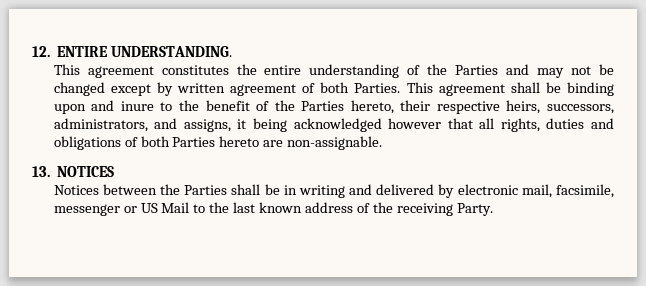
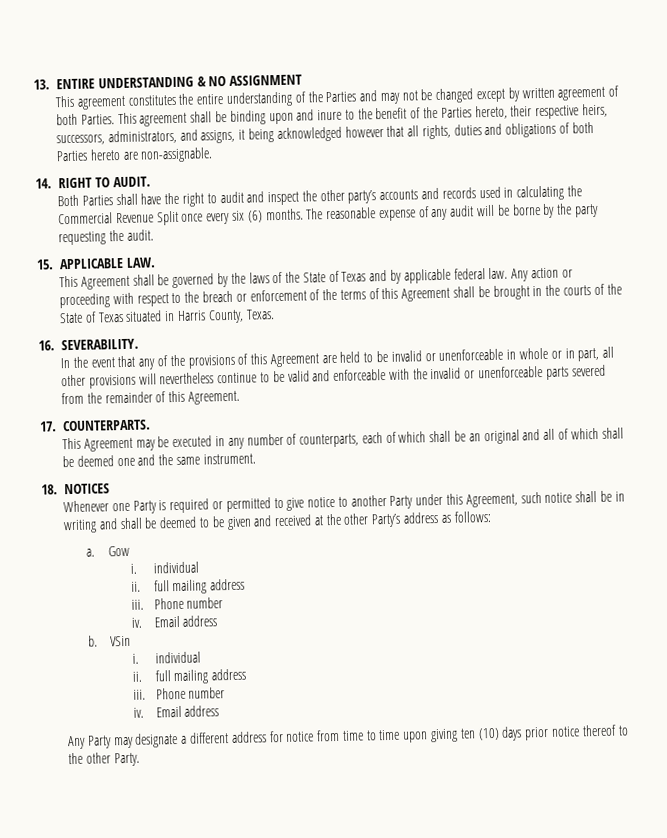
- 12. ENTIRE UNDERSTANDING.
+ 13. ENTIRE UNDERSTANDING & NO ASSIGNMENT
- 13. NOTICES
- Notices between the Parties shall be in writing and delivered by electronic mail, facsimile, messenger or US Mail to the last known address of the receiving Party.
+ 14. RIGHT TO AUDIT.
+ Both Parties shall have the right to audit and inspect the other party’s accounts and records used in calculating the Commercial Revenue Split once every six (6) months. The reasonable expense of any audit will be borne by the party requesting the audit.
+ 15. APPLICABLE LAW.
+ This Agreement shall be governed by the laws of the State of Texas and by applicable federal law. Any action or proceeding with respect to the breach or enforcement of the terms of this Agreement shall be brought in the courts of the State of Texas situated in Harris County, Texas.
+ 16. SEVERABILITY.
+ In the event that any of the provisions of this Agreement are held to be invalid or unenforceable in whole or in part, all other provisions will nevertheless continue to be valid and enforceable with the invalid or unenforceable parts severed from the remainder of this Agreement.
+ 17. COUNTERPARTS.
+ This Agreement may be executed in any number of counterparts, each of which shall be an original and all of which shall be deemed one and the same instrument.
+ 18. NOTICES
+ Whenever one Party is required or permitted to give notice to another Party under this Agreement, such notice shall be in writing and shall be deemed to be given and received at the other Party’s address as follows:
+ a. Gow
+ i. individual
+ ii. full mailing address
+ iii. Phone number
+ iv. Email address
+ b. VSin
+ i. individual
+ ii. full mailing address
+ iii. Phone number
+ iv. Email address
+ Any Party may designate a different address for notice from time to time upon giving ten (10) days prior notice thereof to the other Party.

